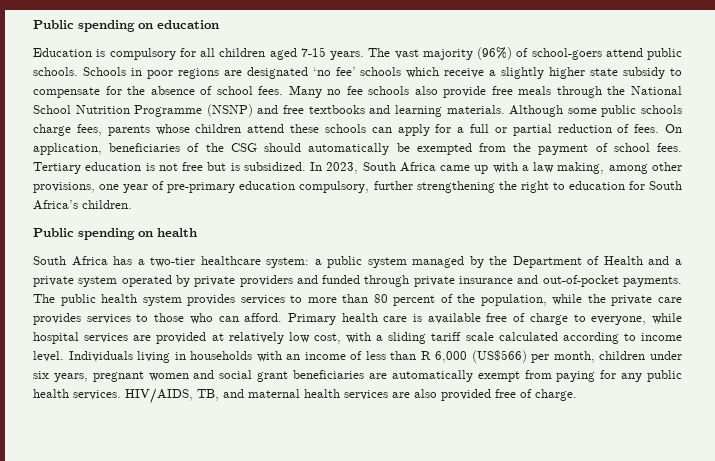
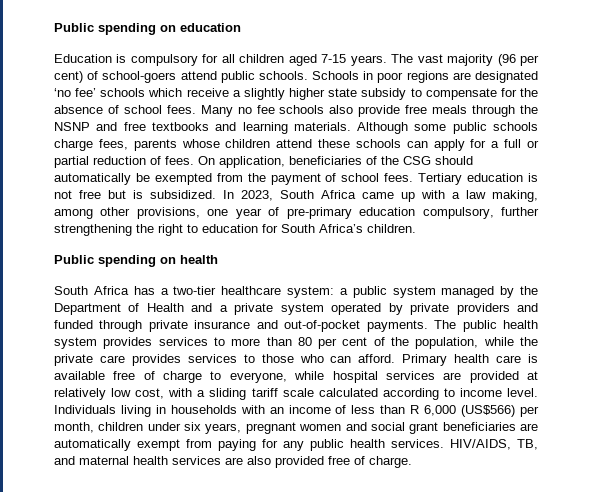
- The vast majority (96%) of school-goers attend public schools.
+ The vast majority (96 per cent) of school-goers attend public schools.
- Many no fee schools also provide free meals through the National School Nutrition Programme (NSNP) and free textbooks and learning materials.
+ Many no fee schools also provide free meals through the NSNP and free textbooks and learning materials.
- The public health system provides services to more than 80 percent of the population, while the private care provides services to those who can afford.
+ The public health system provides services to more than 80 per cent of the population, while the private care provides services to those who can afford.

